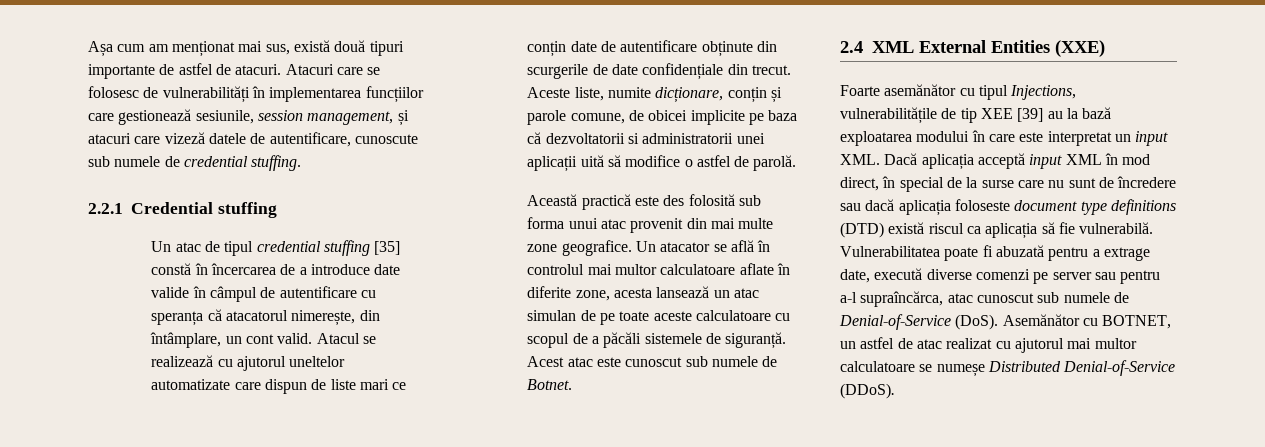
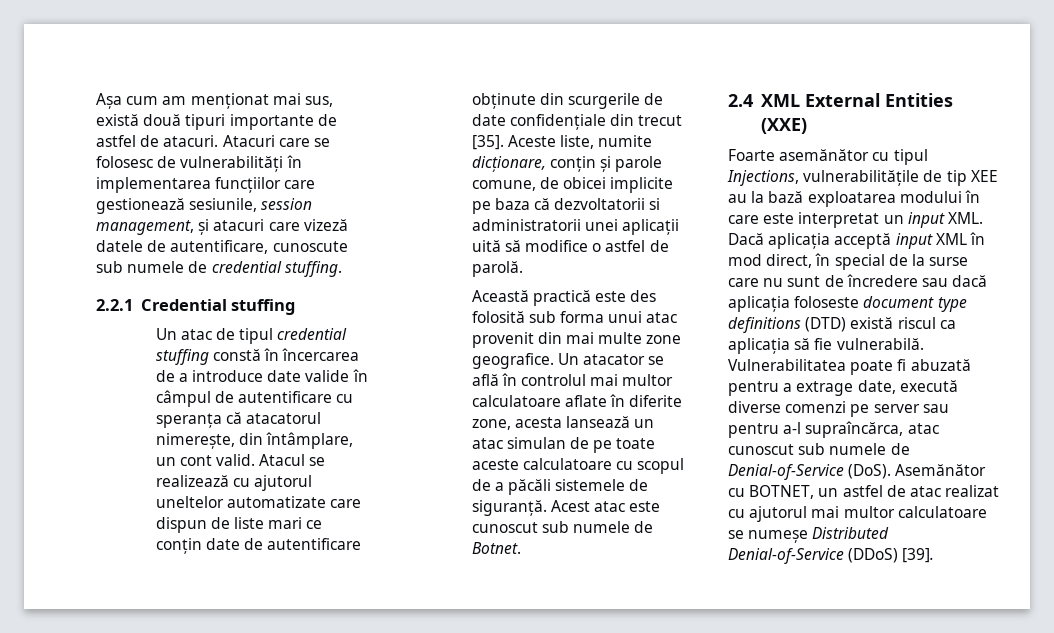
- Un atac de tipul credential stuffing [35] constă în încercarea de a introduce date valide în câmpul de autentificare cu speranța că atacatorul nimerește, din întâmplare, un cont valid.
+ Un atac de tipul credential stuffing constă în încercarea de a introduce date valide în câmpul de autentificare cu speranța că atacatorul nimerește, din întâmplare, un cont valid.
- Atacul se realizează cu ajutorul uneltelor automatizate care dispun de liste mari ce conțin date de autentificare obținute din scurgerile de date confidențiale din trecut.
+ Atacul se realizează cu ajutorul uneltelor automatizate care dispun de liste mari ce conțin date de autentificare obținute din scurgerile de date confidențiale din trecut [35].
- Foarte asemănător cu tipul Injections, vulnerabilitățile de tip XEE [39] au la bază exploatarea modului în care este interpretat un input XML. Dacă aplicația acceptă input XML în mod direct, în special de la surse care nu sunt de încredere sau dacă aplicația foloseste document type definitions (DTD) există riscul ca aplicația să fie vulnerabilă.
+ Foarte asemănător cu tipul Injections, vulnerabilitățile de tip XEE au la bază exploatarea modului în care este interpretat un input XML. Dacă aplicația acceptă input XML în mod direct, în special de la surse care nu sunt de încredere sau dacă aplicația foloseste document type definitions (DTD) există riscul ca aplicația să fie vulnerabilă.
- Asemănător cu BOTNET, un astfel de atac realizat cu ajutorul mai multor calculatoare se numeșe Distributed Denial-of-Service (DDoS).
+ Asemănător cu BOTNET, un astfel de atac realizat cu ajutorul mai multor calculatoare se numeșe Distributed Denial-of-Service (DDoS) [39].

